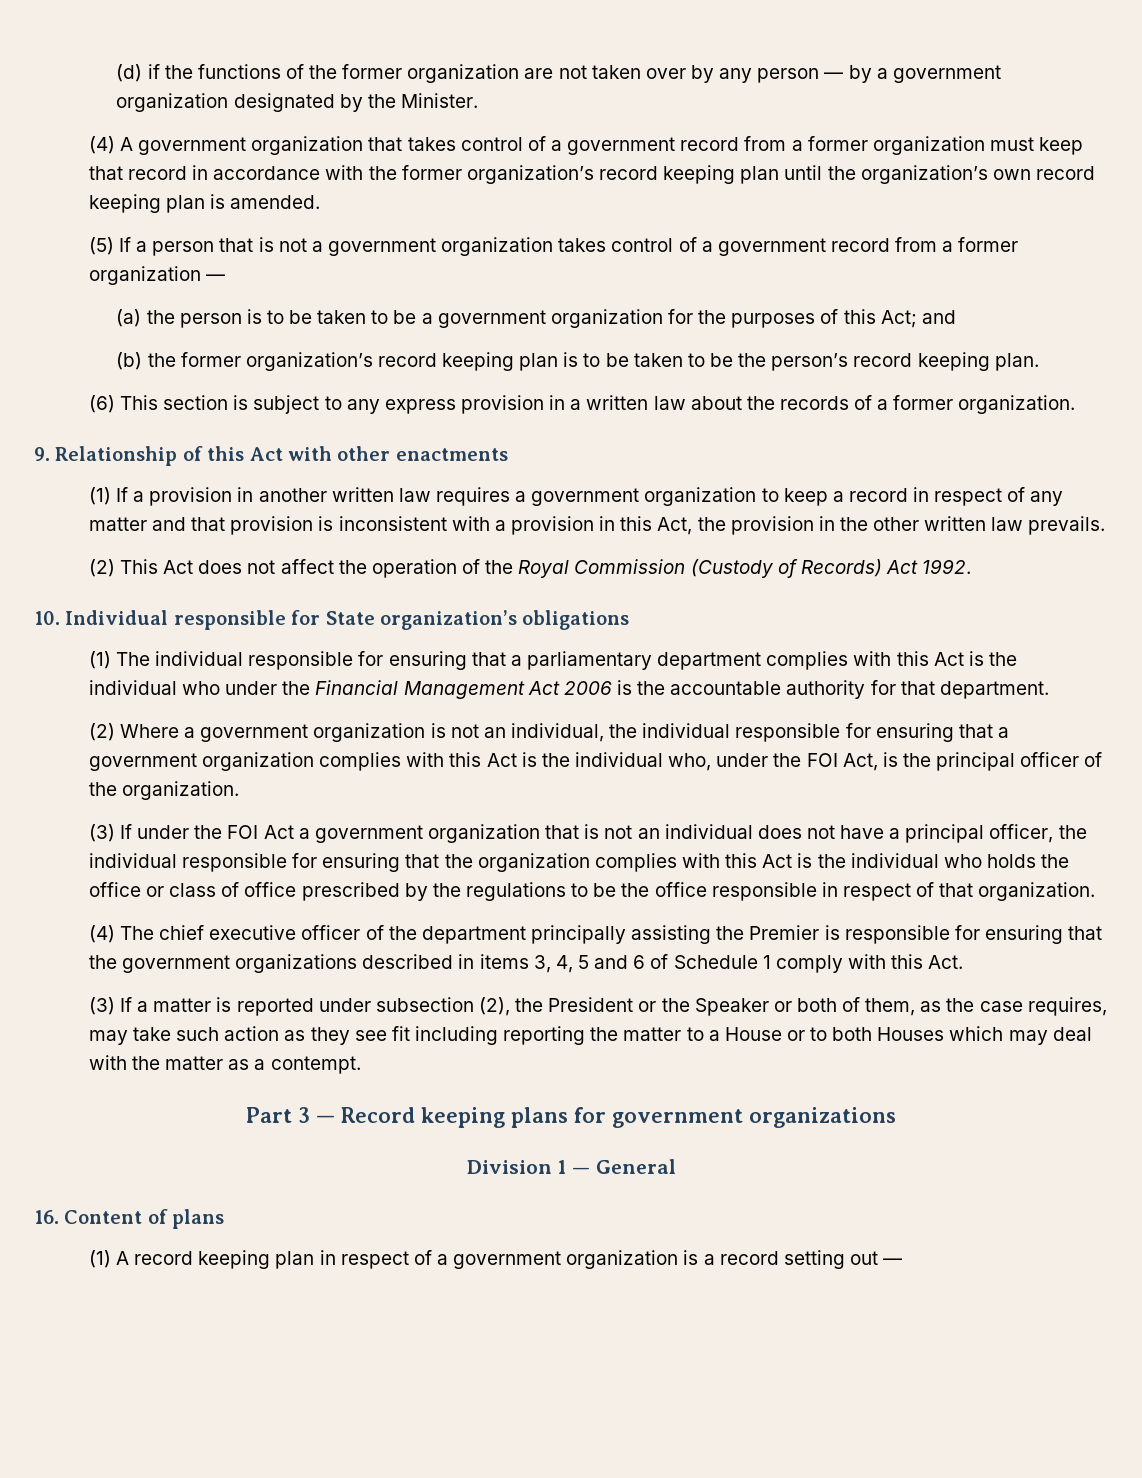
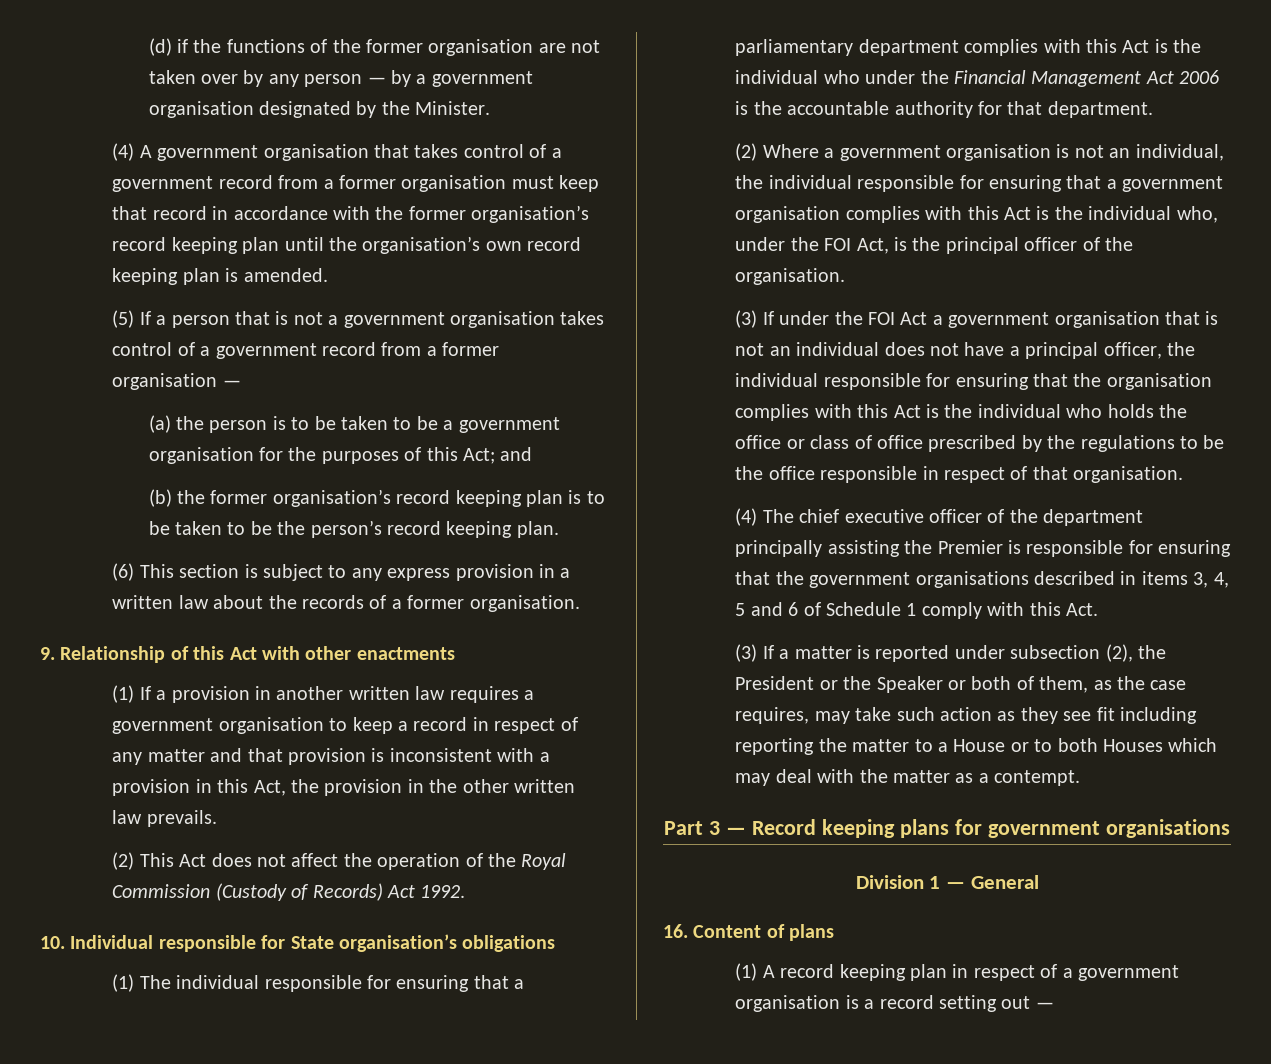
- (d) if the functions of the former organization are not taken over by any person — by a government organization designated by the Minister.
+ (d) if the functions of the former organisation are not taken over by any person — by a government organisation designated by the Minister.
- (4) A government organization that takes control of a government record from a former organization must keep that record in accordance with the former organization’s record keeping plan until the organization’s own record keeping plan is amended.
+ (4) A government organisation that takes control of a government record from a former organisation must keep that record in accordance with the former organisation’s record keeping plan until the organisation’s own record keeping plan is amended.
- (5) If a person that is not a government organization takes control of a government record from a former organization —
+ (5) If a person that is not a government organisation takes control of a government record from a former organisation —
- (a) the person is to be taken to be a government organization for the purposes of this Act; and
+ (a) the person is to be taken to be a government organisation for the purposes of this Act; and
- (b) the former organization’s record keeping plan is to be taken to be the person’s record keeping plan.
+ (b) the former organisation’s record keeping plan is to be taken to be the person’s record keeping plan.
- (6) This section is subject to any express provision in a written law about the records of a former organization.
+ (6) This section is subject to any express provision in a written law about the records of a former organisation.
- (1) If a provision in another written law requires a government organization to keep a record in respect of any matter and that provision is inconsistent with a provision in this Act, the provision in the other written law prevails.
+ (1) If a provision in another written law requires a government organisation to keep a record in respect of any matter and that provision is inconsistent with a provision in this Act, the provision in the other written law prevails.
- 10. Individual responsible for State organization’s obligations
+ 10. Individual responsible for State organisation’s obligations
- (2) Where a government organization is not an individual, the individual responsible for ensuring that a government organization complies with this Act is the individual who, under the FOI Act, is the principal officer of the organization.
+ (2) Where a government organisation is not an individual, the individual responsible for ensuring that a government organisation complies with this Act is the individual who, under the FOI Act, is the principal officer of the organisation.
- (3) If under the FOI Act a government organization that is not an individual does not have a principal officer, the individual responsible for ensuring that the organization complies with this Act is the individual who holds the office or class of office prescribed by the regulations to be the office responsible in respect of that organization.
+ (3) If under the FOI Act a government organisation that is not an individual does not have a principal officer, the individual responsible for ensuring that the organisation complies with this Act is the individual who holds the office or class of office prescribed by the regulations to be the office responsible in respect of that organisation.
- (4) The chief executive officer of the department principally assisting the Premier is responsible for ensuring that the government organizations described in items 3, 4, 5 and 6 of Schedule 1 comply with this Act.
+ (4) The chief executive officer of the department principally assisting the Premier is responsible for ensuring that the government organisations described in items 3, 4, 5 and 6 of Schedule 1 comply with this Act.
- Part 3 — Record keeping plans for government organizations
+ Part 3 — Record keeping plans for government organisations
- (1) A record keeping plan in respect of a government organization is a record setting out —
+ (1) A record keeping plan in respect of a government organisation is a record setting out —

